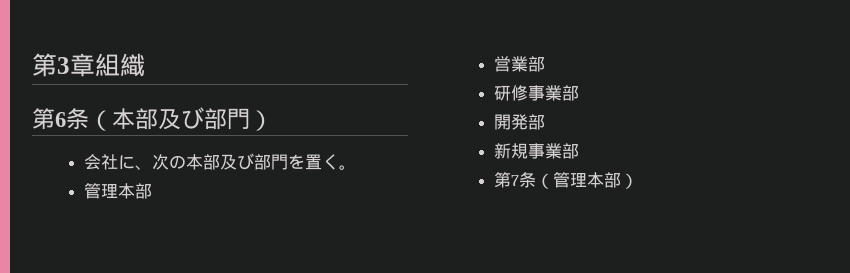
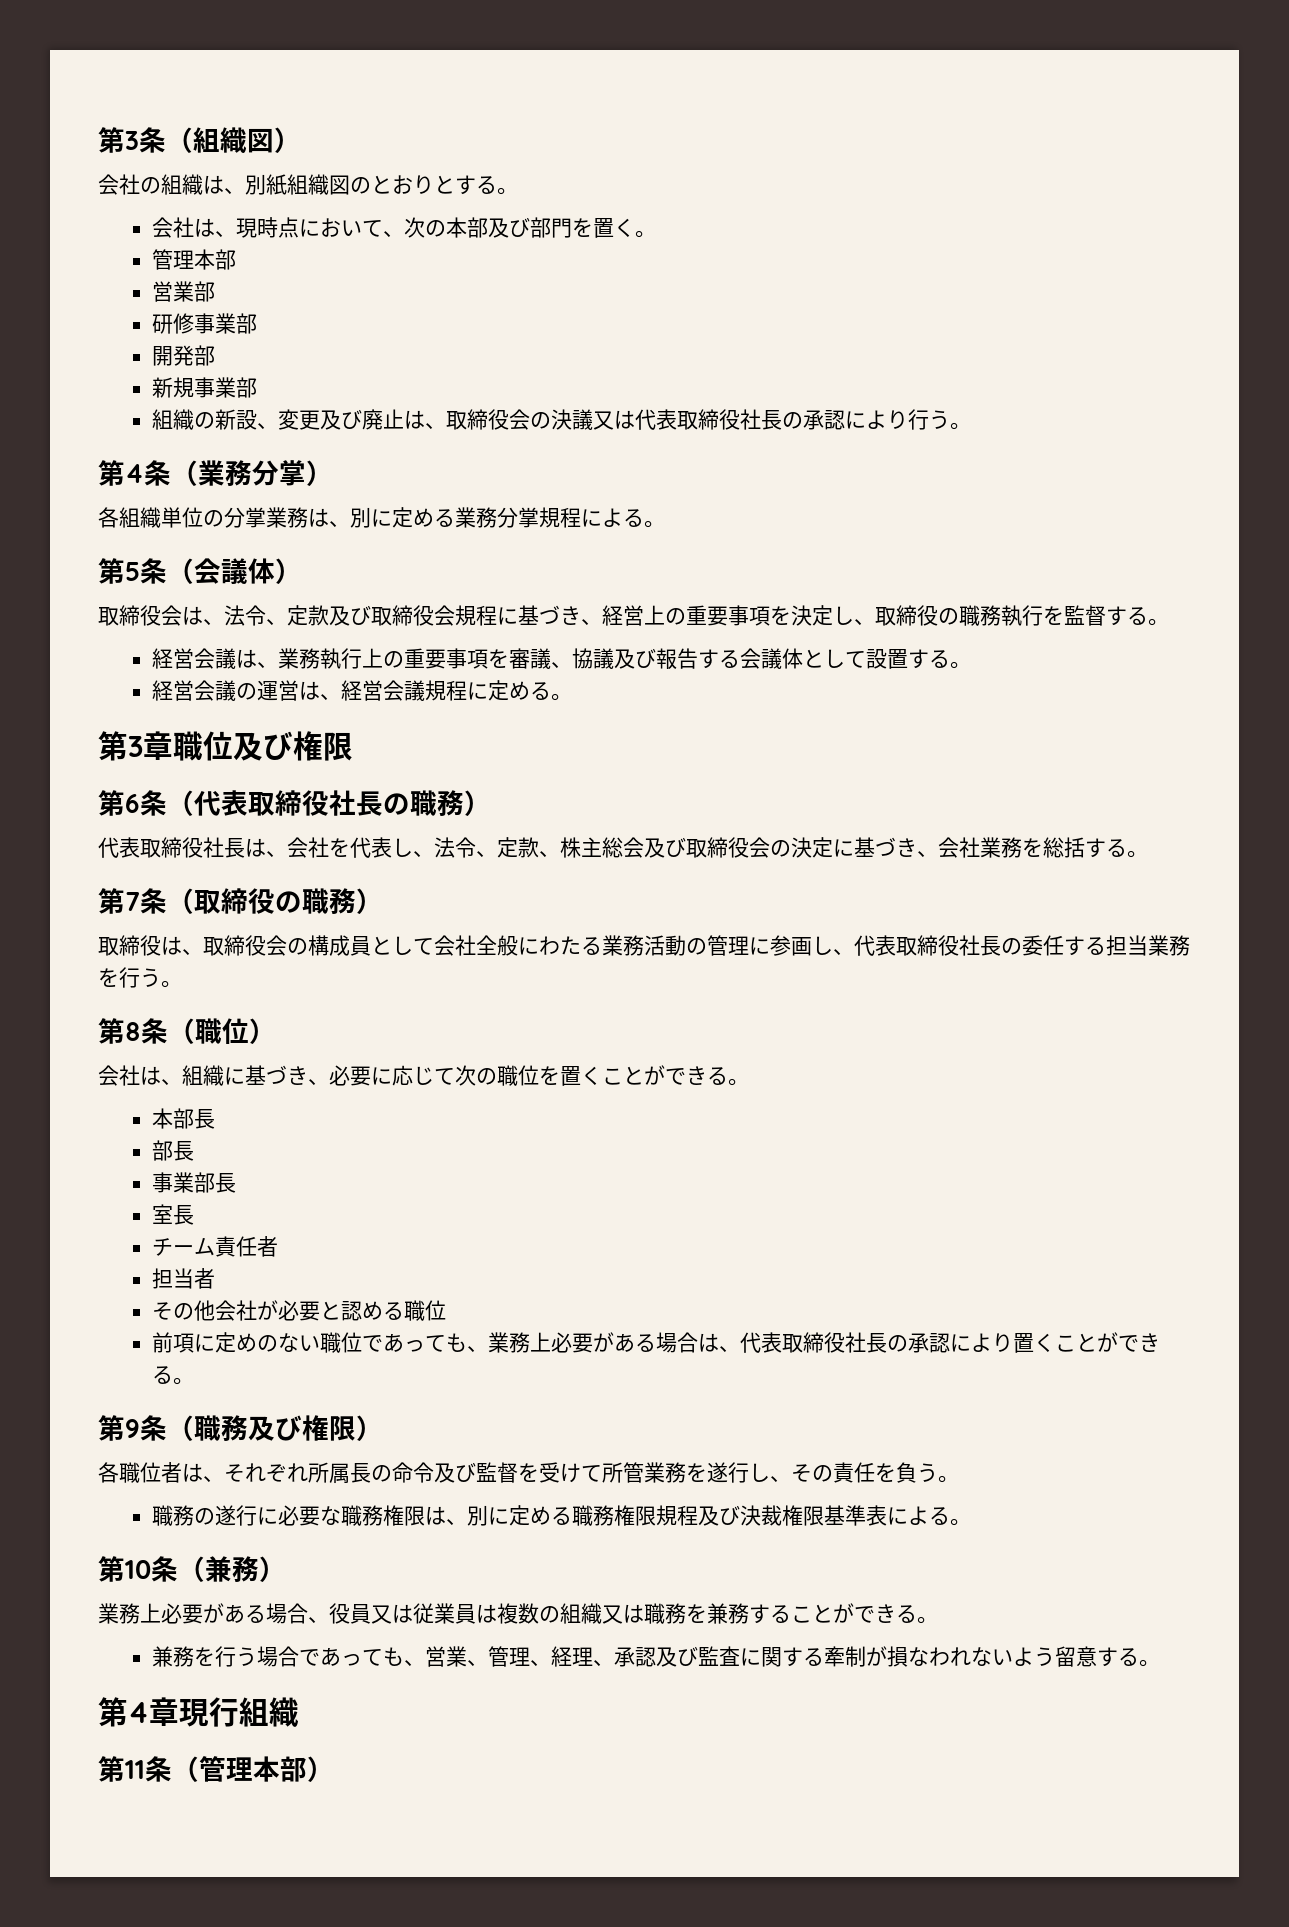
- 第3章組織
- 第6条（本部及び部門）
- 会社に、次の本部及び部門を置く。
+ 第3条（組織図）
+ 会社の組織は、別紙組織図のとおりとする。
+ 会社は、現時点において、次の本部及び部門を置く。
- 第7条（管理本部）
+ 組織の新設、変更及び廃止は、取締役会の決議又は代表取締役社長の承認により行う。
+ 第4条（業務分掌）
+ 各組織単位の分掌業務は、別に定める業務分掌規程による。
+ 第5条（会議体）
+ 取締役会は、法令、定款及び取締役会規程に基づき、経営上の重要事項を決定し、取締役の職務執行を監督する。
+ 経営会議は、業務執行上の重要事項を審議、協議及び報告する会議体として設置する。
+ 経営会議の運営は、経営会議規程に定める。
+ 第3章職位及び権限
+ 第6条（代表取締役社長の職務）
+ 代表取締役社長は、会社を代表し、法令、定款、株主総会及び取締役会の決定に基づき、会社業務を総括する。
+ 第7条（取締役の職務）
+ 取締役は、取締役会の構成員として会社全般にわたる業務活動の管理に参画し、代表取締役社長の委任する担当業務を行う。
+ 第8条（職位）
+ 会社は、組織に基づき、必要に応じて次の職位を置くことができる。
+ 本部長
+ 部長
+ 事業部長
+ 室長
+ チーム責任者
+ 担当者
+ その他会社が必要と認める職位
+ 前項に定めのない職位であっても、業務上必要がある場合は、代表取締役社長の承認により置くことができる。
+ 第9条（職務及び権限）
+ 各職位者は、それぞれ所属長の命令及び監督を受けて所管業務を遂行し、その責任を負う。
+ 職務の遂行に必要な職務権限は、別に定める職務権限規程及び決裁権限基準表による。
+ 第10条（兼務）
+ 業務上必要がある場合、役員又は従業員は複数の組織又は職務を兼務することができる。
+ 兼務を行う場合であっても、営業、管理、経理、承認及び監査に関する牽制が損なわれないよう留意する。
+ 第4章現行組織
+ 第11条（管理本部）

